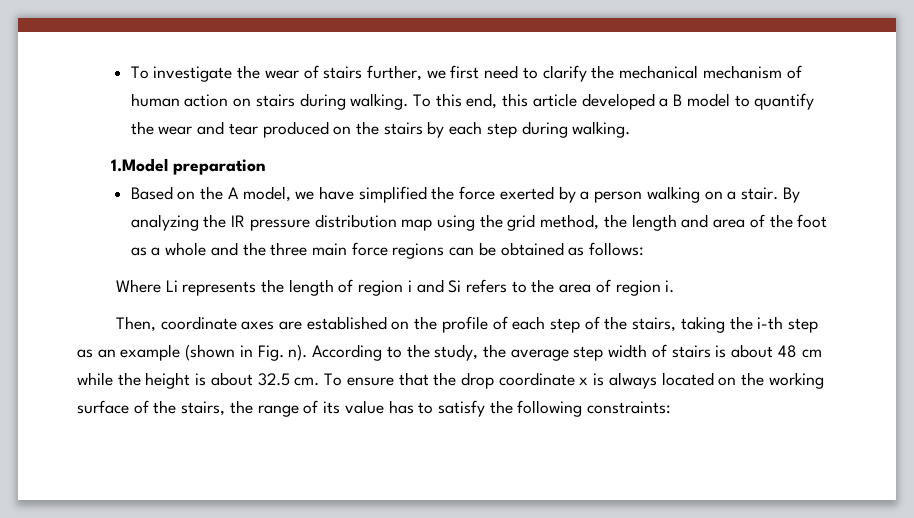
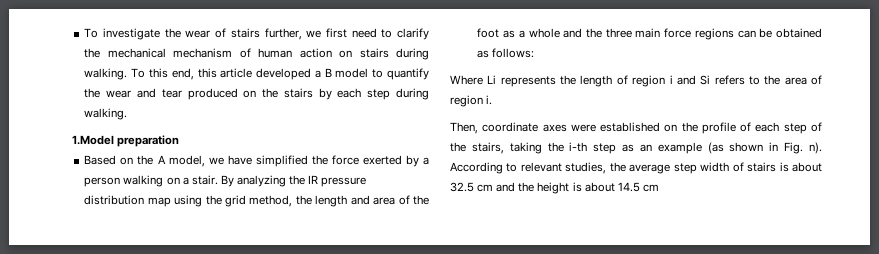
- Then, coordinate axes are established on the profile of each step of the stairs, taking the i-th step as an example (shown in Fig. n).
+ Then, coordinate axes were established on the profile of each step of the stairs, taking the i-th step as an example (as shown in Fig. n).
- According to the study, the average step width of stairs is about 48 cm while the height is about 32.5 cm. To ensure that the drop coordinate x is always located on the working surface of the stairs, the range of its value has to satisfy the following constraints:
+ According to relevant studies, the average step width of stairs is about 32.5 cm and the height is about 14.5 cm

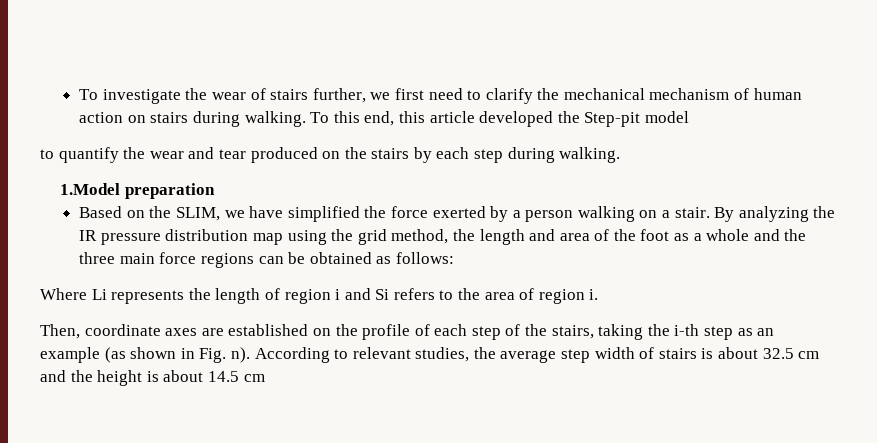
- To this end, this article developed a B model to quantify the wear and tear produced on the stairs by each step during walking.
+ To this end, this article developed the Step-pit model
+ to quantify the wear and tear produced on the stairs by each step during walking.
- Based on the A model, we have simplified the force exerted by a person walking on a stair.
+ Based on the SLIM, we have simplified the force exerted by a person walking on a stair.
- Then, coordinate axes were established on the profile of each step of the stairs, taking the i-th step as an example (as shown in Fig. n).
+ Then, coordinate axes are established on the profile of each step of the stairs, taking the i-th step as an example (as shown in Fig. n).

